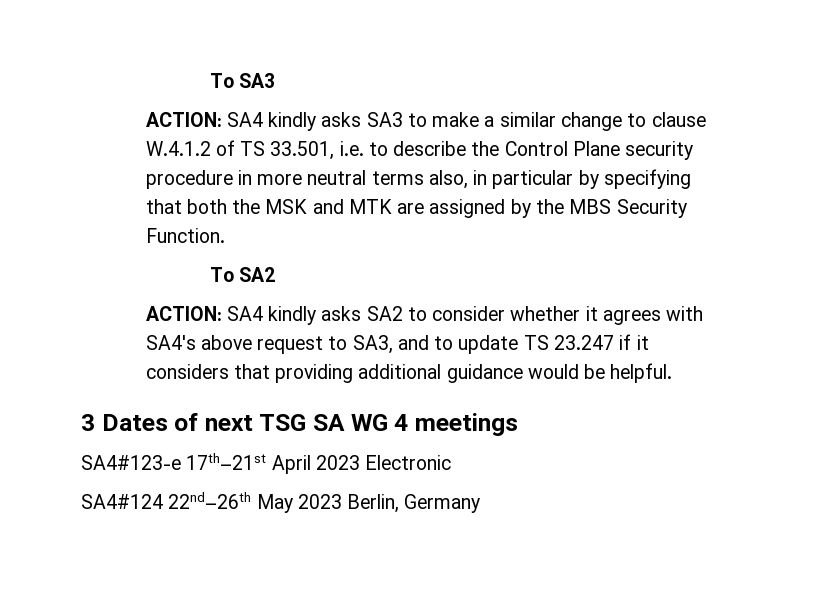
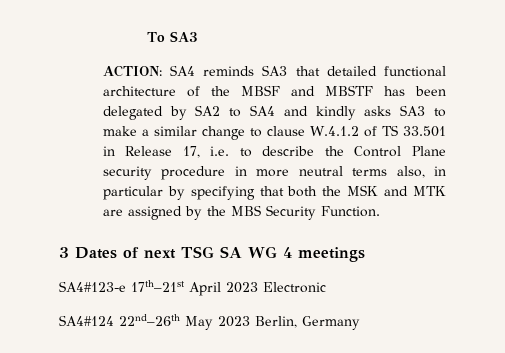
- ACTION: SA4 kindly asks SA3 to make a similar change to clause W.4.1.2 of TS 33.501, i.e. to describe the Control Plane security procedure in more neutral terms also, in particular by specifying that both the MSK and MTK are assigned by the MBS Security Function.
+ ACTION: SA4 reminds SA3 that detailed functional architecture of the MBSF and MBSTF has been delegated by SA2 to SA4 and kindly asks SA3 to make a similar change to clause W.4.1.2 of TS 33.501 in Release 17, i.e. to describe the Control Plane security procedure in more neutral terms also, in particular by specifying that both the MSK and MTK are assigned by the MBS Security Function.
- To SA2
- ACTION: SA4 kindly asks SA2 to consider whether it agrees with SA4's above request to SA3, and to update TS 23.247 if it considers that providing additional guidance would be helpful.

